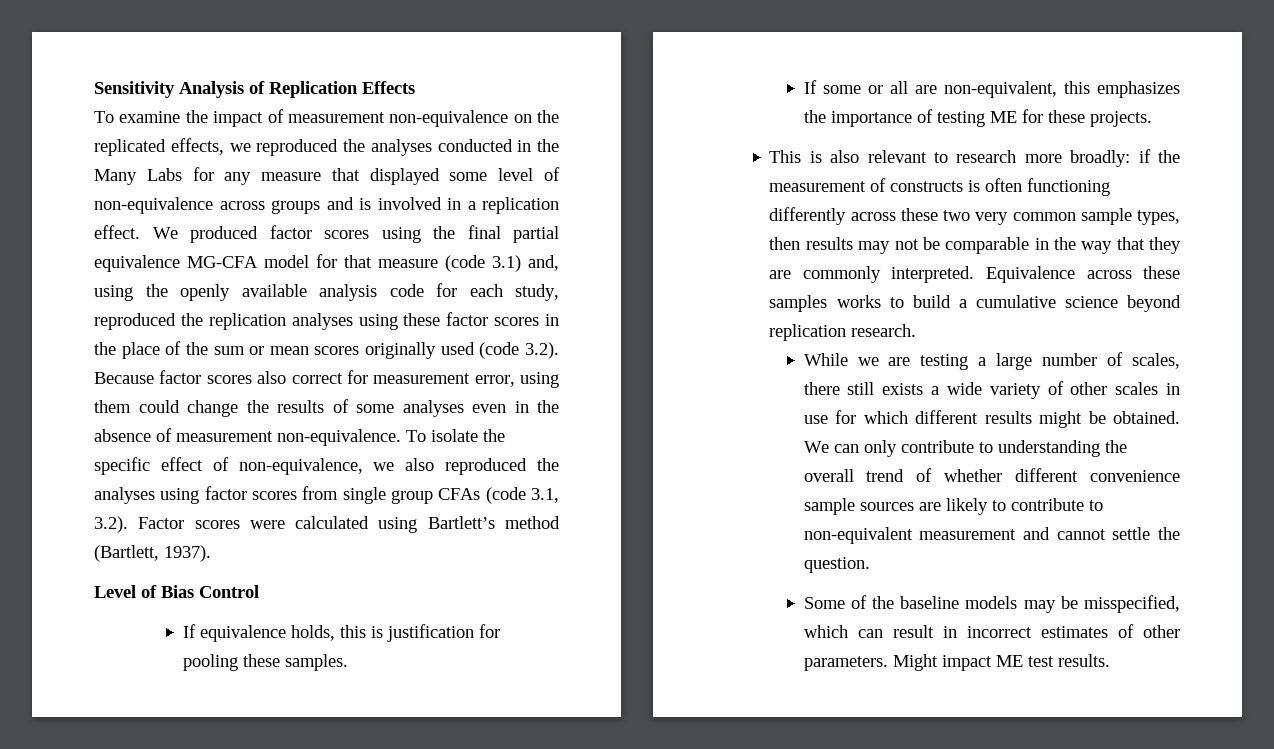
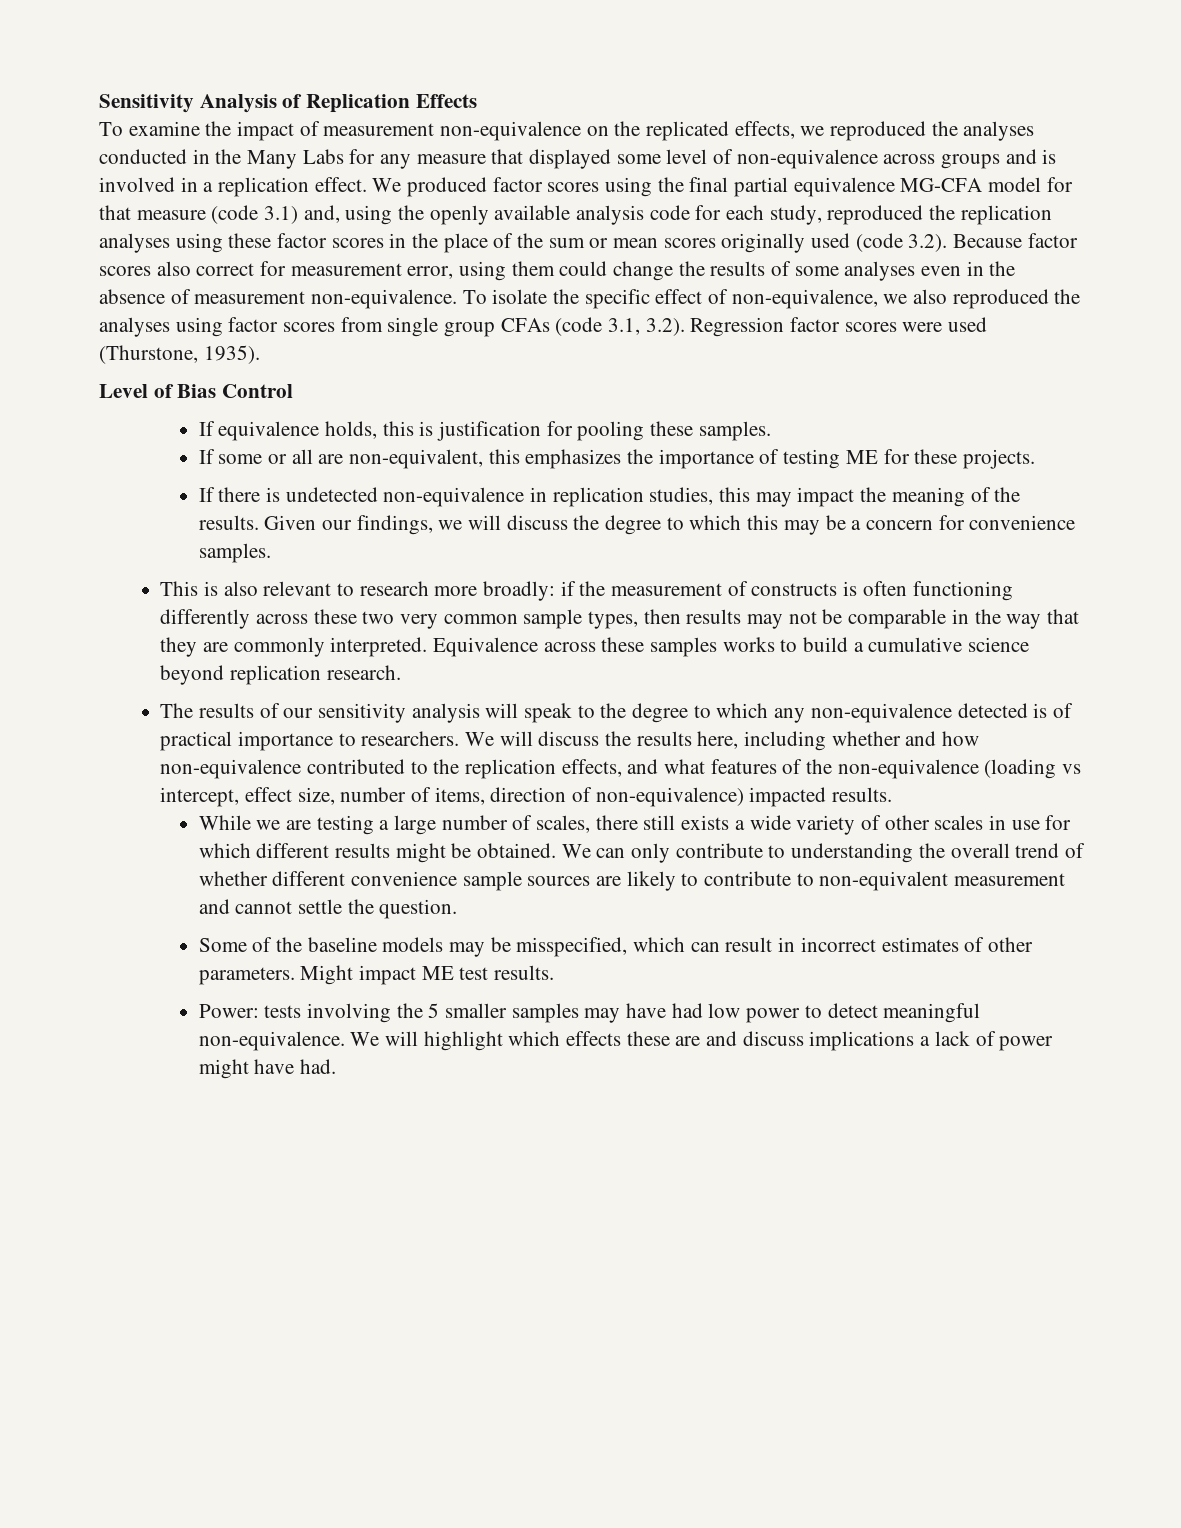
- To isolate the specific effect of non-equivalence, we also reproduced the analyses using factor scores from single group CFAs (code 3.1, 3.2). Factor scores were calculated using Bartlett’s method (Bartlett, 1937).
+ To isolate the specific effect of non-equivalence, we also reproduced the analyses using factor scores from single group CFAs (code 3.1, 3.2). Regression factor scores were used (Thurstone, 1935).
+ If there is undetected non-equivalence in replication studies, this may impact the meaning of the results. Given our findings, we will discuss the degree to which this may be a concern for convenience samples.
+ The results of our sensitivity analysis will speak to the degree to which any non-equivalence detected is of practical importance to researchers. We will discuss the results here, including whether and how non-equivalence contributed to the replication effects, and what features of the non-equivalence (loading vs intercept, effect size, number of items, direction of non-equivalence) impacted results.
+ Power: tests involving the 5 smaller samples may have had low power to detect meaningful non-equivalence. We will highlight which effects these are and discuss implications a lack of power might have had.

